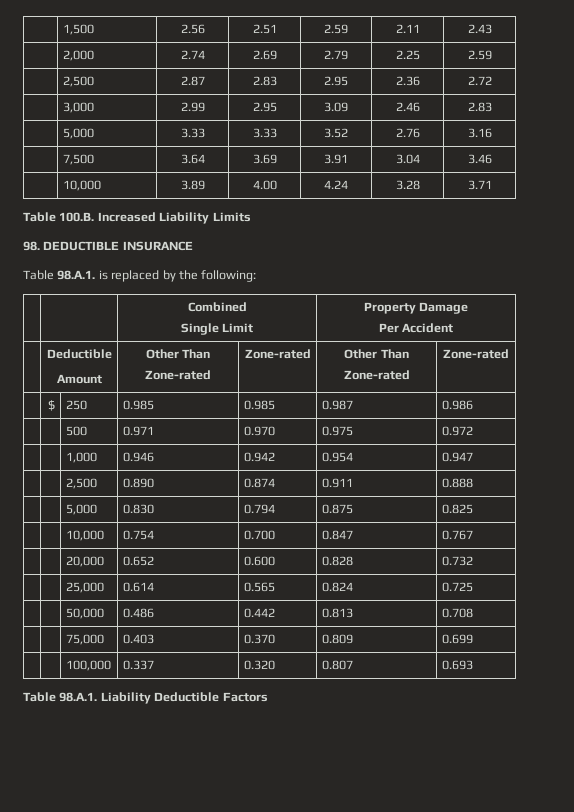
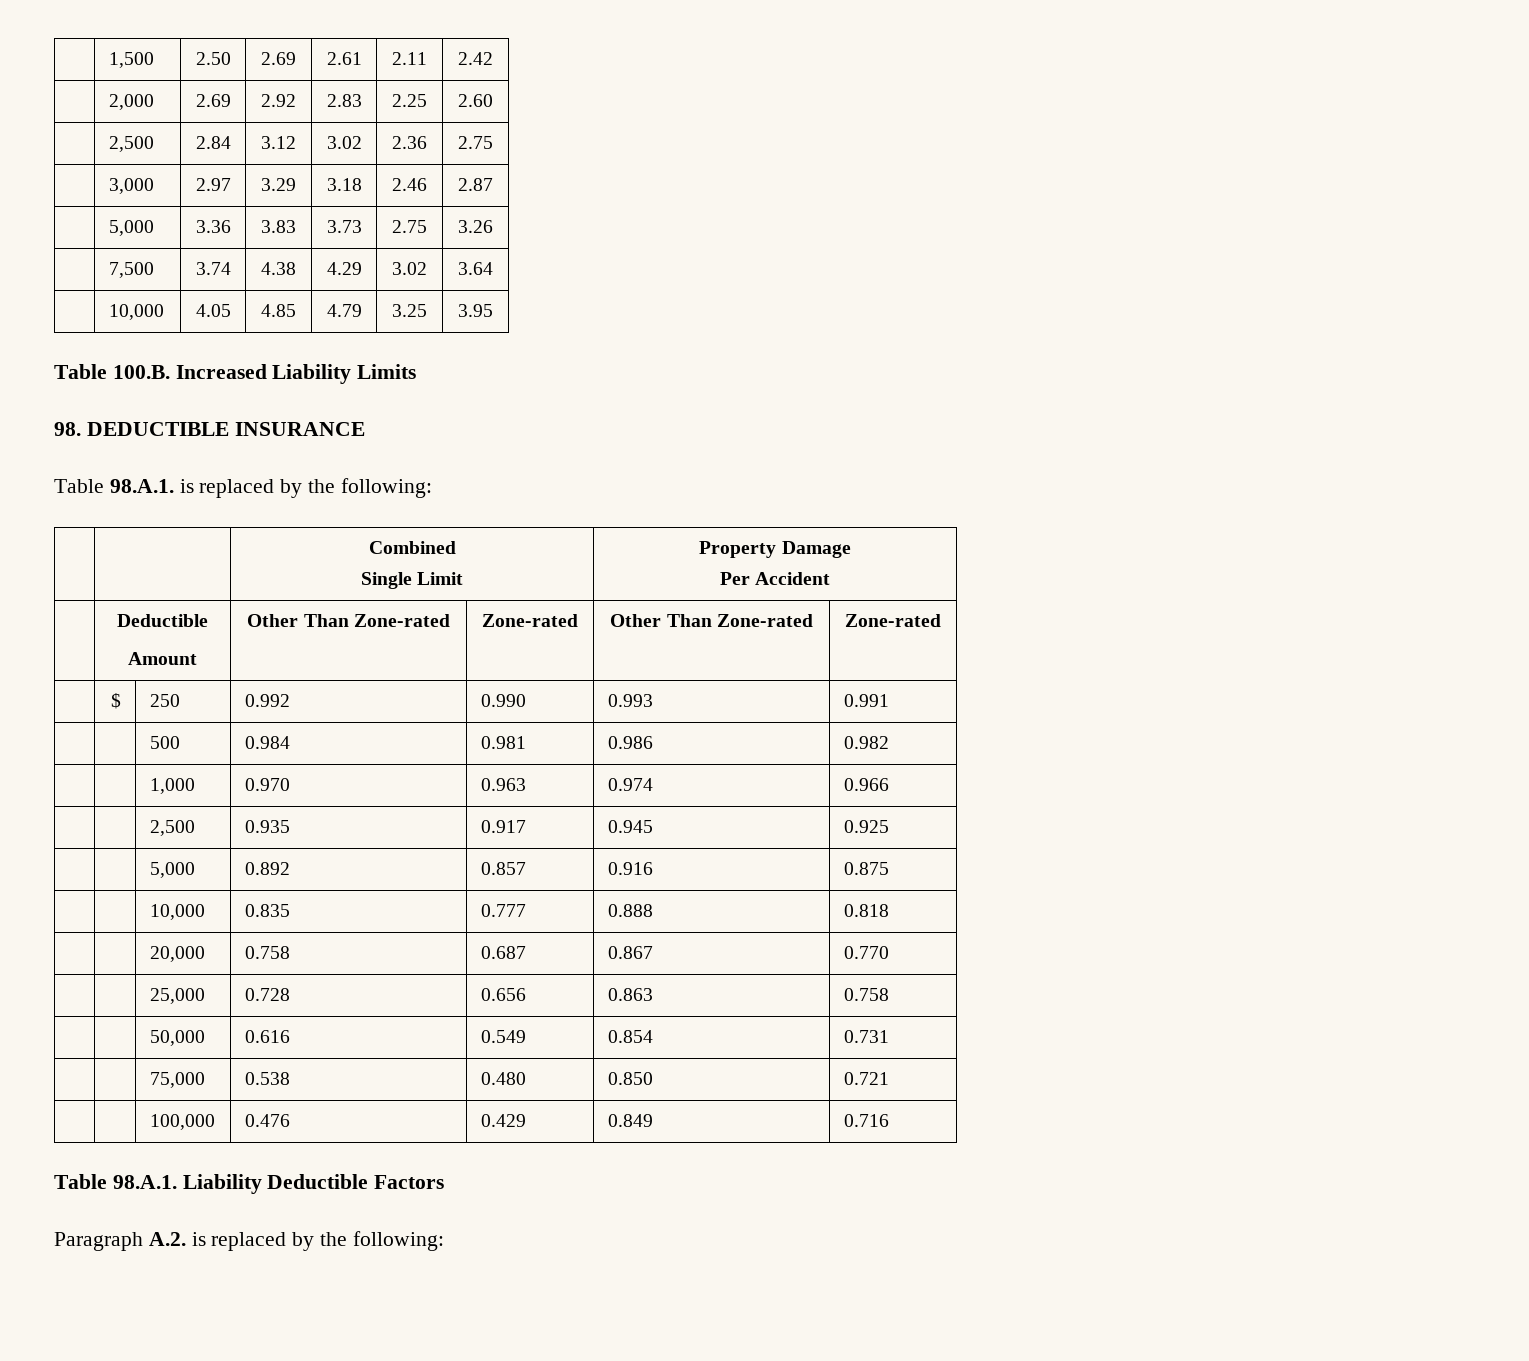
- | 1,500 | 2.56 | 2.51 | 2.59 | 2.11 | 2.43
+ | 1,500 | 2.50 | 2.69 | 2.61 | 2.11 | 2.42
- | 2,000 | 2.74 | 2.69 | 2.79 | 2.25 | 2.59
- | 2,500 | 2.87 | 2.83 | 2.95 | 2.36 | 2.72
+ | 2,000 | 2.69 | 2.92 | 2.83 | 2.25 | 2.60
+ | 2,500 | 2.84 | 3.12 | 3.02 | 2.36 | 2.75
- | 3,000 | 2.99 | 2.95 | 3.09 | 2.46 | 2.83
- | 5,000 | 3.33 | 3.33 | 3.52 | 2.76 | 3.16
- | 7,500 | 3.64 | 3.69 | 3.91 | 3.04 | 3.46
- | 10,000 | 3.89 | 4.00 | 4.24 | 3.28 | 3.71
+ | 3,000 | 2.97 | 3.29 | 3.18 | 2.46 | 2.87
+ | 5,000 | 3.36 | 3.83 | 3.73 | 2.75 | 3.26
+ | 7,500 | 3.74 | 4.38 | 4.29 | 3.02 | 3.64
+ | 10,000 | 4.05 | 4.85 | 4.79 | 3.25 | 3.95
- | $ | 250 | 0.985 | 0.985 | 0.987 | 0.986
- | | 500 | 0.971 | 0.970 | 0.975 | 0.972
- | | 1,000 | 0.946 | 0.942 | 0.954 | 0.947
- | | 2,500 | 0.890 | 0.874 | 0.911 | 0.888
- | | 5,000 | 0.830 | 0.794 | 0.875 | 0.825
- | | 10,000 | 0.754 | 0.700 | 0.847 | 0.767
- | | 20,000 | 0.652 | 0.600 | 0.828 | 0.732
- | | 25,000 | 0.614 | 0.565 | 0.824 | 0.725
- | | 50,000 | 0.486 | 0.442 | 0.813 | 0.708
- | | 75,000 | 0.403 | 0.370 | 0.809 | 0.699
- | | 100,000 | 0.337 | 0.320 | 0.807 | 0.693
+ | $ | 250 | 0.992 | 0.990 | 0.993 | 0.991
+ | | 500 | 0.984 | 0.981 | 0.986 | 0.982
+ | | 1,000 | 0.970 | 0.963 | 0.974 | 0.966
+ | | 2,500 | 0.935 | 0.917 | 0.945 | 0.925
+ | | 5,000 | 0.892 | 0.857 | 0.916 | 0.875
+ | | 10,000 | 0.835 | 0.777 | 0.888 | 0.818
+ | | 20,000 | 0.758 | 0.687 | 0.867 | 0.770
+ | | 25,000 | 0.728 | 0.656 | 0.863 | 0.758
+ | | 50,000 | 0.616 | 0.549 | 0.854 | 0.731
+ | | 75,000 | 0.538 | 0.480 | 0.850 | 0.721
+ | | 100,000 | 0.476 | 0.429 | 0.849 | 0.716
+ Paragraph A.2. is replaced by the following:

